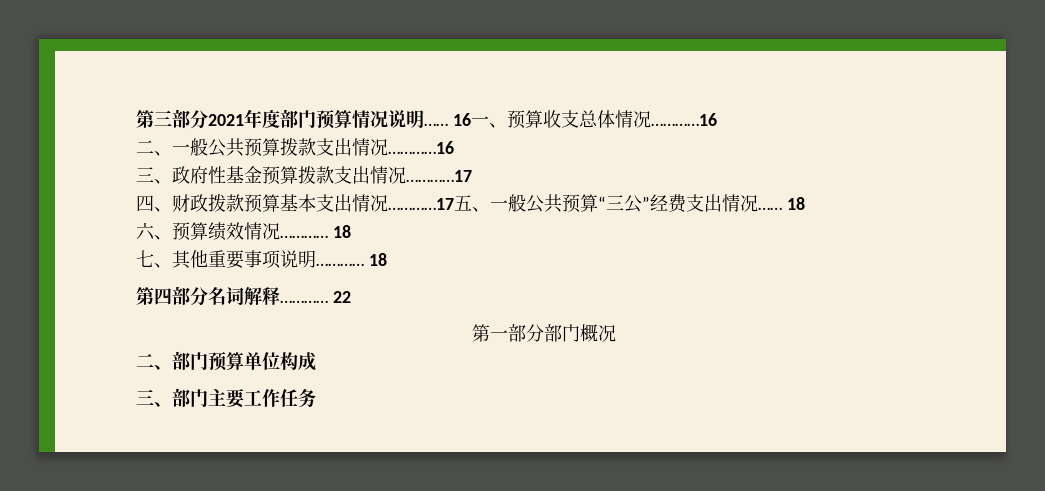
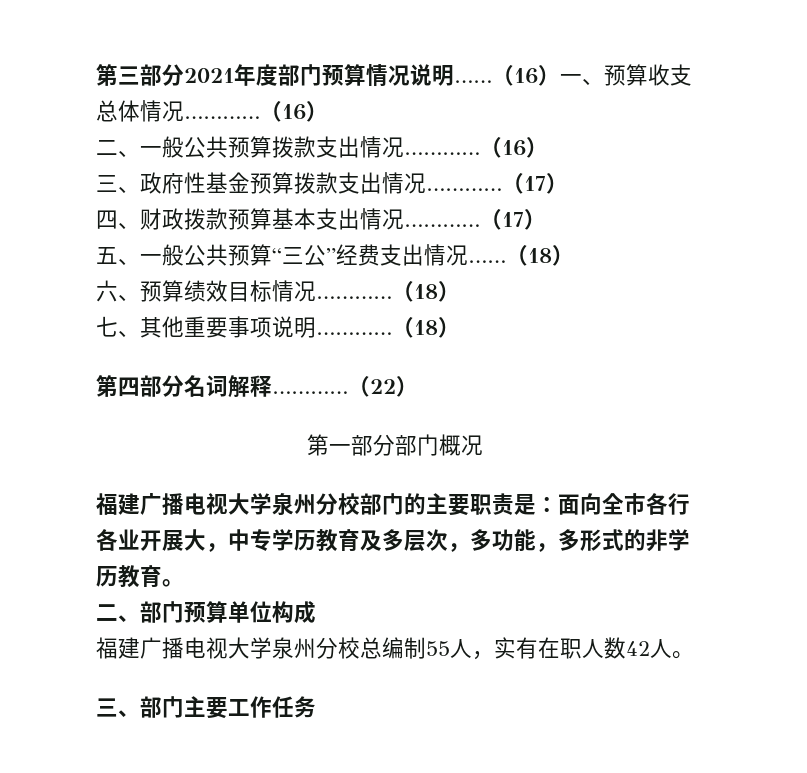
- 16一、预算收支总体情况…………16
+ （16）一、预算收支总体情况…………（16）
- 二、一般公共预算拨款支出情况…………16
+ 二、一般公共预算拨款支出情况…………（16）
- 三、政府性基金预算拨款支出情况…………17
+ 三、政府性基金预算拨款支出情况…………（17）
- 四、财政拨款预算基本支出情况…………17五、一般公共预算“三公”经费支出情况…… 18
+ 四、财政拨款预算基本支出情况…………（17）
+ 五、一般公共预算“三公”经费支出情况……（18）
- 六、预算绩效情况………… 18
+ 六、预算绩效目标情况…………（18）
- 七、其他重要事项说明………… 18
+ 七、其他重要事项说明…………（18）
- 22
+ （22）
+ 福建广播电视大学泉州分校部门的主要职责是：面向全市各行各业开展大，中专学历教育及多层次，多功能，多形式的非学历教育。
+ 福建广播电视大学泉州分校总编制55人，实有在职人数42人。

